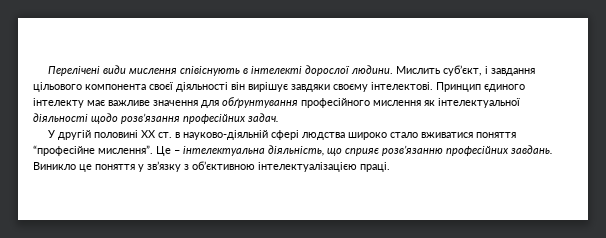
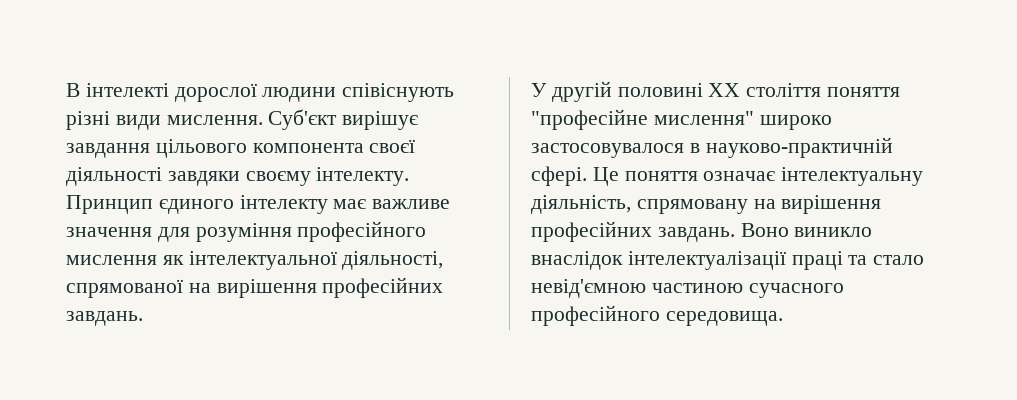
- Перелічені види мислення співіснують в інтелекті дорослої людини. Мислить суб’єкт, і завдання цільового компонента своєї діяльності він вирішує завдяки своєму інтелектові.
+ В інтелекті дорослої людини співіснують різні види мислення. Суб'єкт вирішує завдання цільового компонента своєї діяльності завдяки своєму інтелекту.
- Принцип єдиного інтелекту має важливе значення для обґрунтування професійного мислення як інтелектуальної діяльності щодо розв’язання професійних задач.
- У другій половині ХХ ст. в науково-діяльній сфері людства широко стало вживатися поняття “професійне мислення”. Це – інтелектуальна діяльність, що сприяє розв’язанню професійних завдань. Виникло це поняття у зв’язку з об’єктивною інтелектуалізацією праці.
+ Принцип єдиного інтелекту має важливе значення для розуміння професійного мислення як інтелектуальної діяльності, спрямованої на вирішення професійних завдань.
+ У другій половині ХХ століття поняття "професійне мислення" широко застосовувалося в науково-практичній сфері. Це поняття означає інтелектуальну діяльність, спрямовану на вирішення професійних завдань. Воно виникло внаслідок інтелектуалізації праці та стало невід'ємною частиною сучасного професійного середовища.

